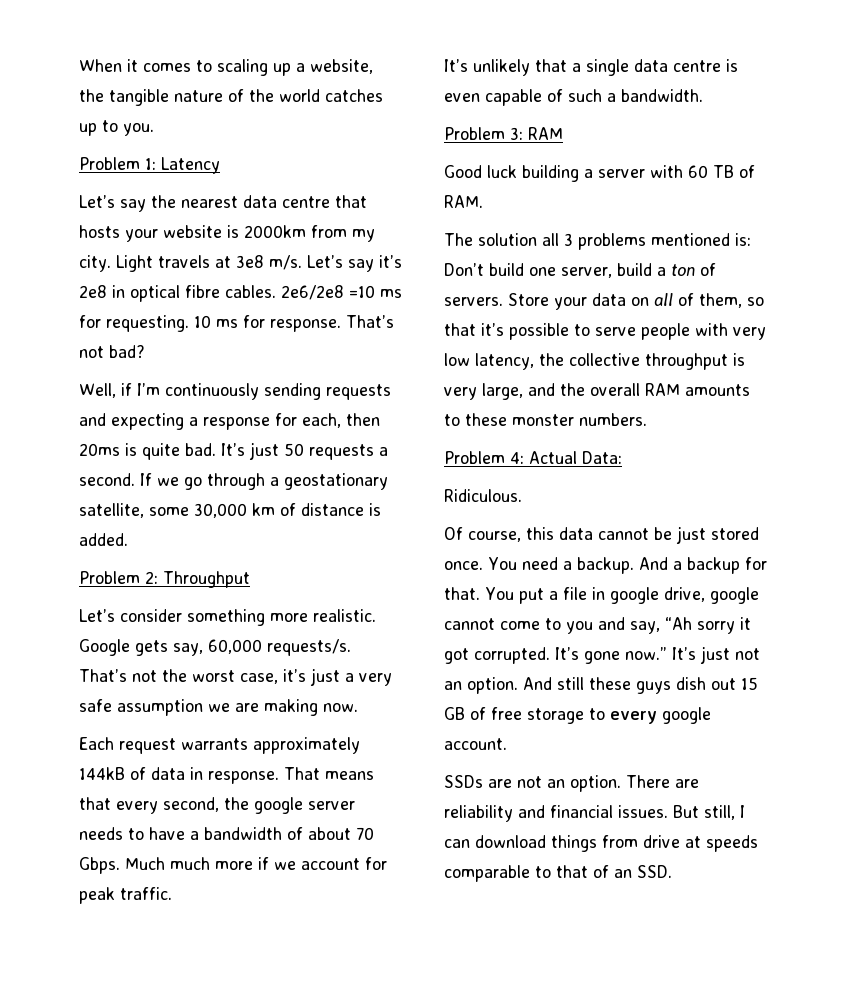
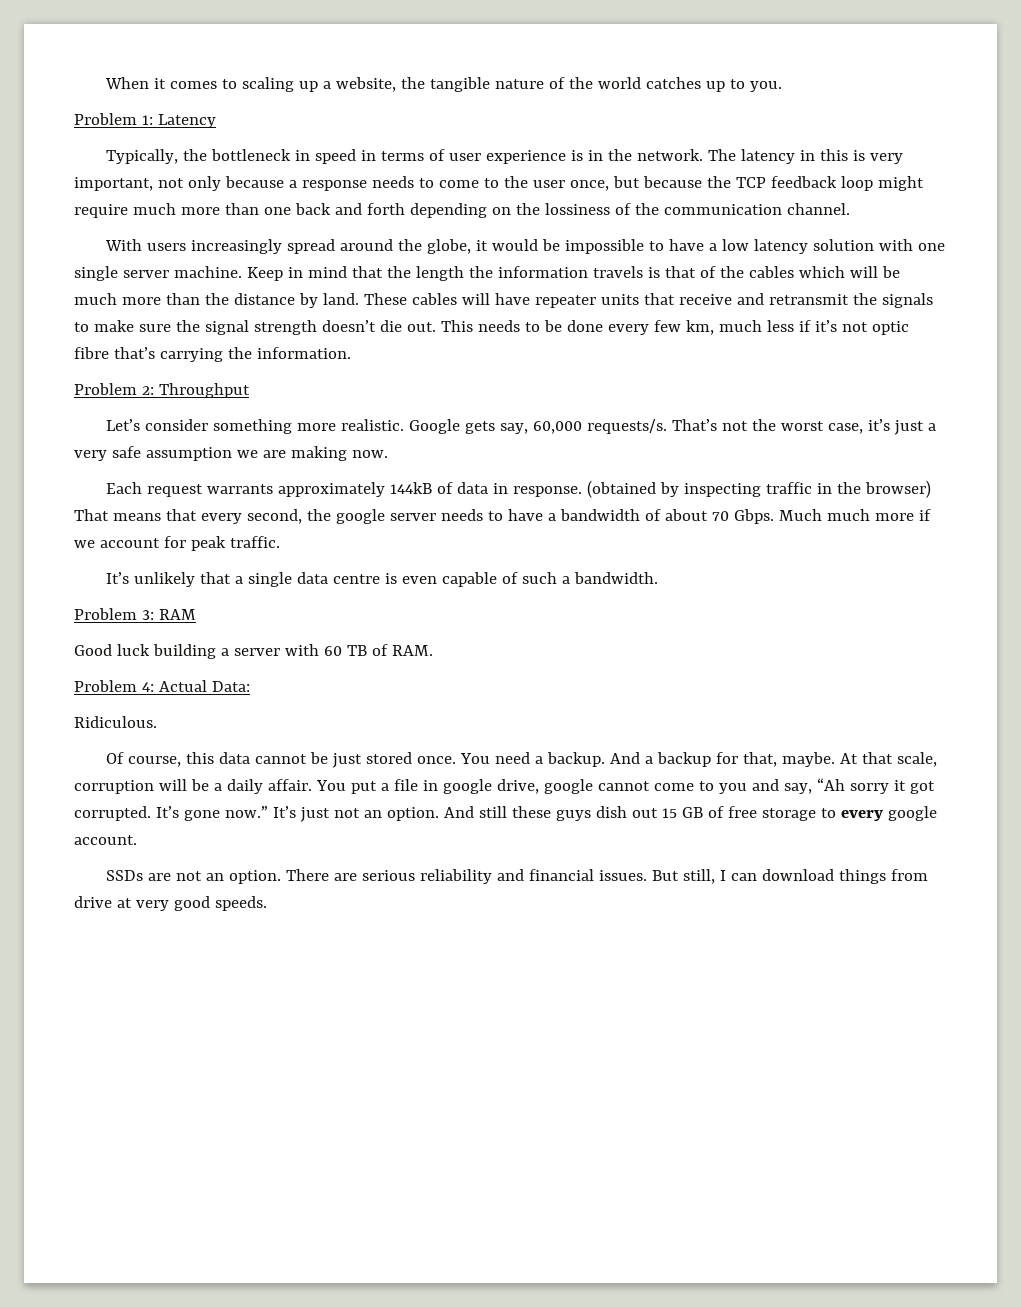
- Let’s say the nearest data centre that hosts your website is 2000km from my city. Light travels at 3e8 m/s. Let’s say it’s 2e8 in optical fibre cables. 2e6/2e8 =10 ms for requesting. 10 ms for response. That’s not bad?
- Well, if I’m continuously sending requests and expecting a response for each, then 20ms is quite bad. It’s just 50 requests a second. If we go through a geostationary satellite, some 30,000 km of distance is added.
+ Typically, the bottleneck in speed in terms of user experience is in the network. The latency in this is very important, not only because a response needs to come to the user once, but because the TCP feedback loop might require much more than one back and forth depending on the lossiness of the communication channel.
+ With users increasingly spread around the globe, it would be impossible to have a low latency solution with one single server machine. Keep in mind that the length the information travels is that of the cables which will be much more than the distance by land. These cables will have repeater units that receive and retransmit the signals to make sure the signal strength doesn’t die out. This needs to be done every few km, much less if it’s not optic fibre that’s carrying the information.
- That means that every second, the google server needs to have a bandwidth of about 70 Gbps.
+ (obtained by inspecting traffic in the browser) That means that every second, the google server needs to have a bandwidth of about 70 Gbps.
- The solution all 3 problems mentioned is: Don’t build one server, build a ton of servers. Store your data on all of them, so that it’s possible to serve people with very low latency, the collective throughput is very large, and the overall RAM amounts to these monster numbers.
- And a backup for that.
+ And a backup for that, maybe. At that scale, corruption will be a daily affair.
- There are reliability and financial issues.
+ There are serious reliability and financial issues.
- But still, I can download things from drive at speeds comparable to that of an SSD.
+ But still, I can download things from drive at very good speeds.

